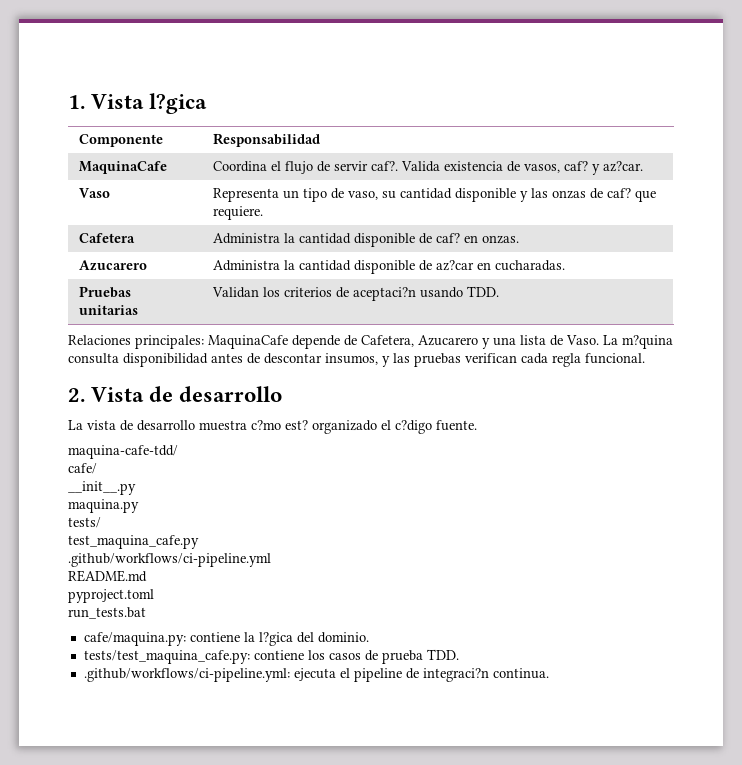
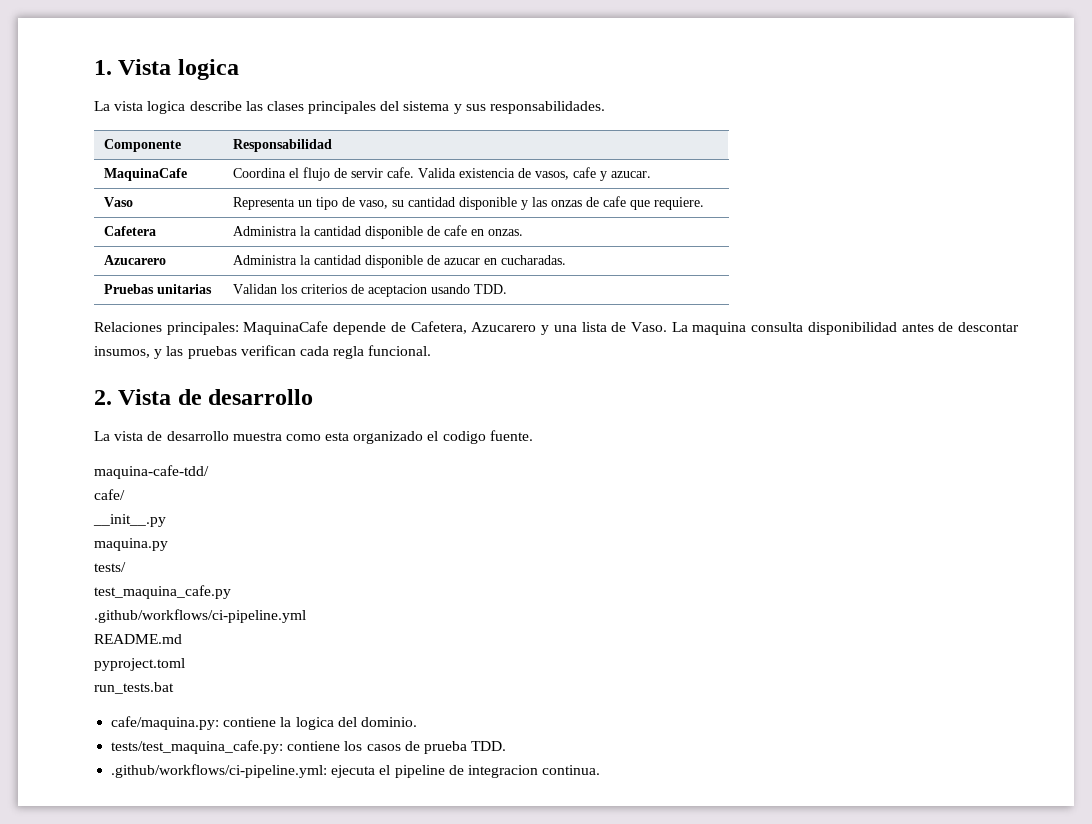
- 1. Vista l?gica
+ 1. Vista logica
+ La vista logica describe las clases principales del sistema y sus responsabilidades.
- MaquinaCafe | Coordina el flujo de servir caf?. Valida existencia de vasos, caf? y az?car.
+ MaquinaCafe | Coordina el flujo de servir cafe. Valida existencia de vasos, cafe y azucar.
- Vaso | Representa un tipo de vaso, su cantidad disponible y las onzas de caf? que requiere.
+ Vaso | Representa un tipo de vaso, su cantidad disponible y las onzas de cafe que requiere.
- Cafetera | Administra la cantidad disponible de caf? en onzas.
+ Cafetera | Administra la cantidad disponible de cafe en onzas.
- Azucarero | Administra la cantidad disponible de az?car en cucharadas.
+ Azucarero | Administra la cantidad disponible de azucar en cucharadas.
- Pruebas unitarias | Validan los criterios de aceptaci?n usando TDD.
+ Pruebas unitarias | Validan los criterios de aceptacion usando TDD.
- La m?quina consulta disponibilidad antes de descontar insumos, y las pruebas verifican cada regla funcional.
+ La maquina consulta disponibilidad antes de descontar insumos, y las pruebas verifican cada regla funcional.
- La vista de desarrollo muestra c?mo est? organizado el c?digo fuente.
+ La vista de desarrollo muestra como esta organizado el codigo fuente.
- cafe/maquina.py: contiene la l?gica del dominio.
+ cafe/maquina.py: contiene la logica del dominio.
- .github/workflows/ci-pipeline.yml: ejecuta el pipeline de integraci?n continua.
+ .github/workflows/ci-pipeline.yml: ejecuta el pipeline de integracion continua.

